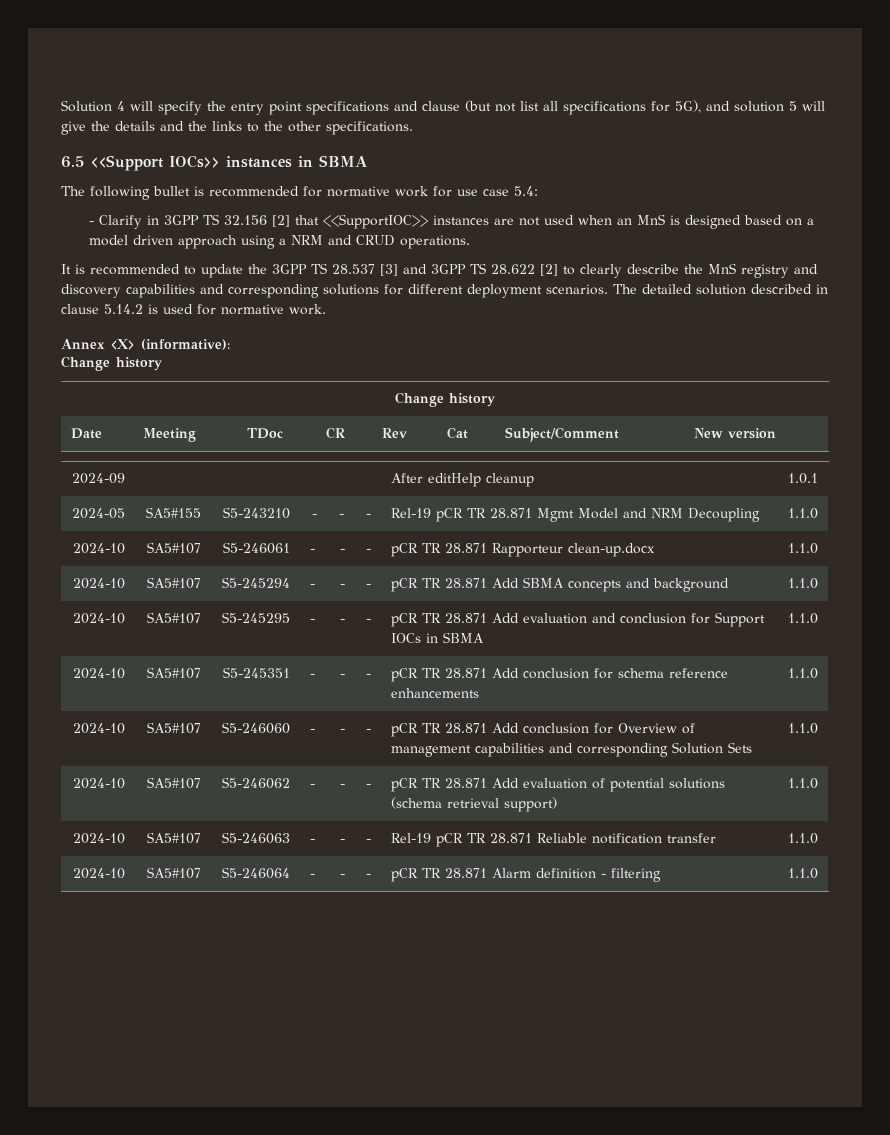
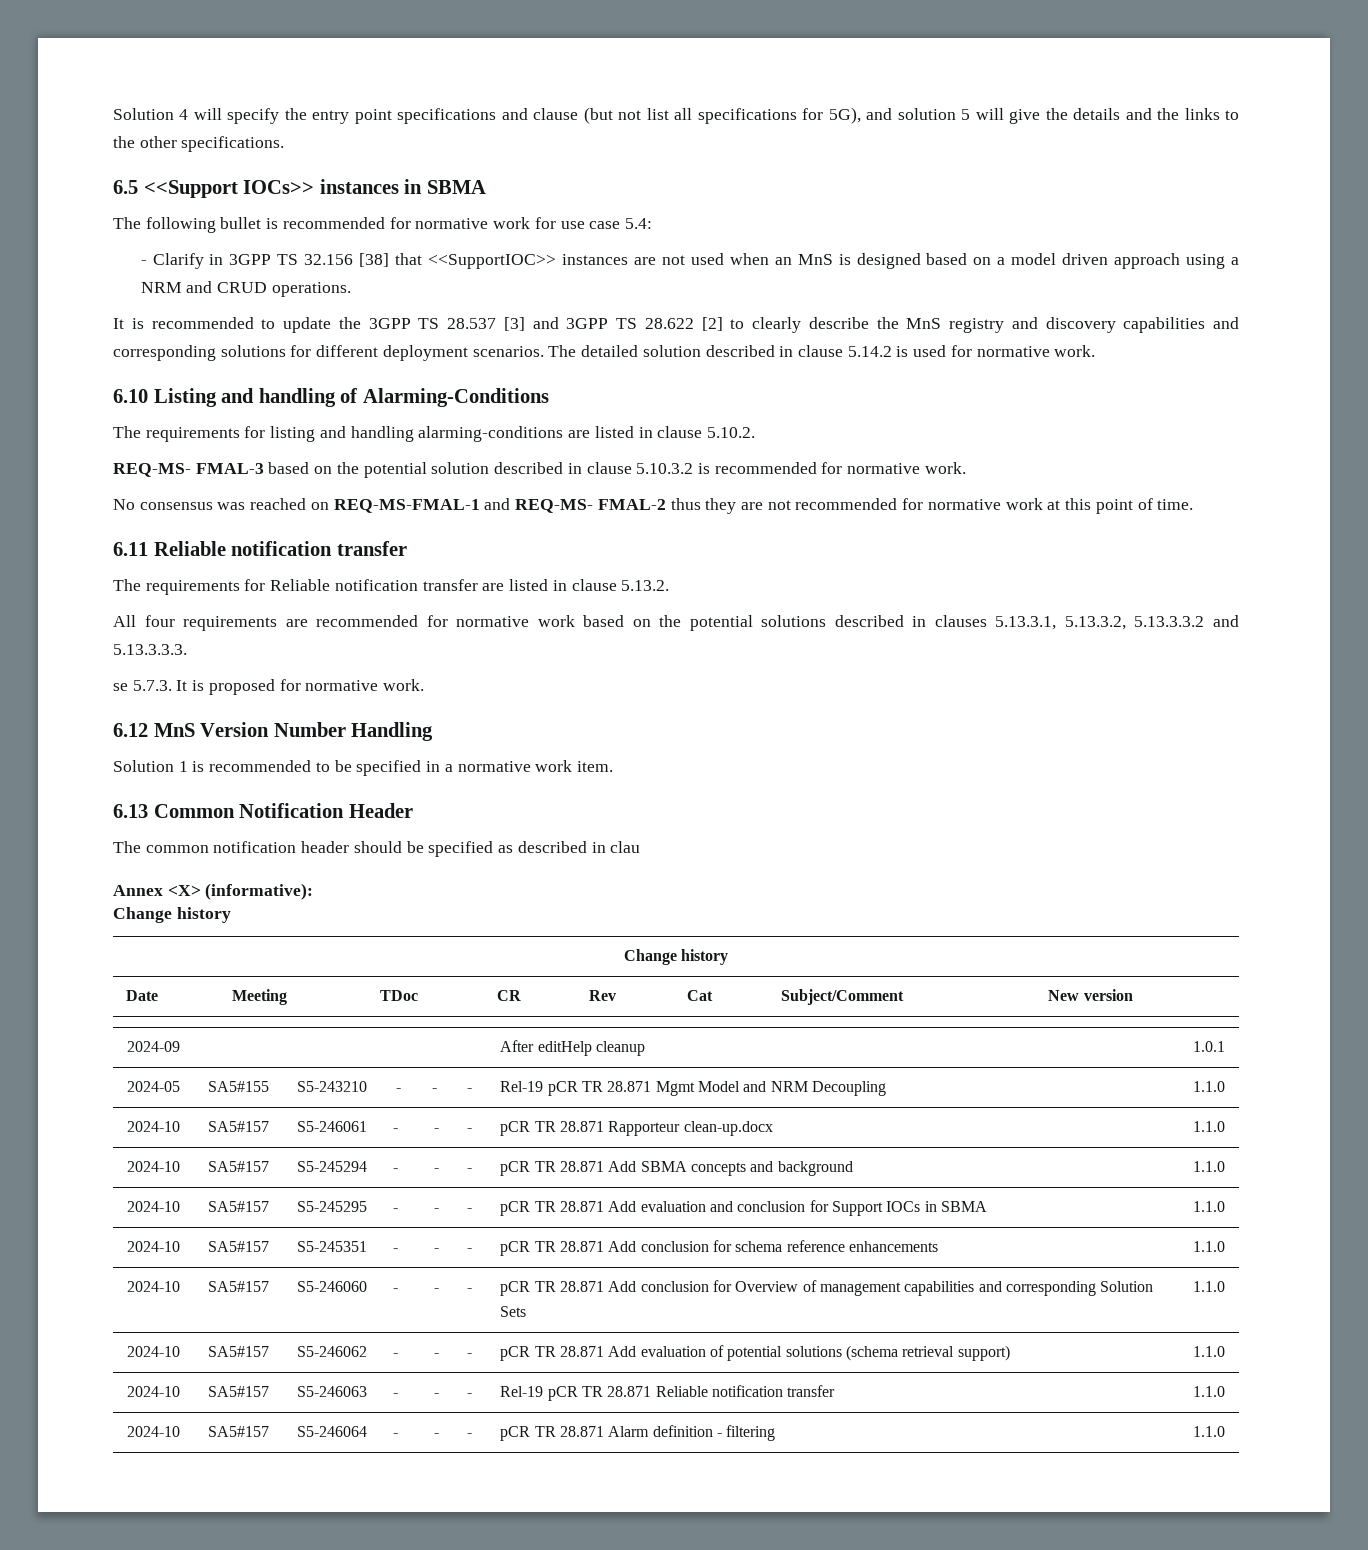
- - Clarify in 3GPP TS 32.156 [2] that <<SupportIOC>> instances are not used when an MnS is designed based on a model driven approach using a NRM and CRUD operations.
+ - Clarify in 3GPP TS 32.156 [38] that <<SupportIOC>> instances are not used when an MnS is designed based on a model driven approach using a NRM and CRUD operations.
+ 6.10 Listing and handling of Alarming-Conditions
+ The requirements for listing and handling alarming-conditions are listed in clause 5.10.2.
+ REQ-MS- FMAL-3 based on the potential solution described in clause 5.10.3.2 is recommended for normative work.
+ No consensus was reached on REQ-MS-FMAL-1 and REQ-MS- FMAL-2 thus they are not recommended for normative work at this point of time.
+ 6.11 Reliable notification transfer
+ The requirements for Reliable notification transfer are listed in clause 5.13.2.
+ All four requirements are recommended for normative work based on the potential solutions described in clauses 5.13.3.1, 5.13.3.2, 5.13.3.3.2 and 5.13.3.3.3.
+ se 5.7.3. It is proposed for normative work.
+ 6.12 MnS Version Number Handling
+ Solution 1 is recommended to be specified in a normative work item.
+ 6.13 Common Notification Header
+ The common notification header should be specified as described in clau
- 2024-10 | SA5#107 | S5-246061 | - | - | - | pCR TR 28.871 Rapporteur clean-up.docx | 1.1.0
+ 2024-10 | SA5#157 | S5-246061 | - | - | - | pCR TR 28.871 Rapporteur clean-up.docx | 1.1.0
- 2024-10 | SA5#107 | S5-245294 | - | - | - | pCR TR 28.871 Add SBMA concepts and background | 1.1.0
+ 2024-10 | SA5#157 | S5-245294 | - | - | - | pCR TR 28.871 Add SBMA concepts and background | 1.1.0
- 2024-10 | SA5#107 | S5-245295 | - | - | - | pCR TR 28.871 Add evaluation and conclusion for Support IOCs in SBMA | 1.1.0
+ 2024-10 | SA5#157 | S5-245295 | - | - | - | pCR TR 28.871 Add evaluation and conclusion for Support IOCs in SBMA | 1.1.0
- 2024-10 | SA5#107 | S5-245351 | - | - | - | pCR TR 28.871 Add conclusion for schema reference enhancements | 1.1.0
+ 2024-10 | SA5#157 | S5-245351 | - | - | - | pCR TR 28.871 Add conclusion for schema reference enhancements | 1.1.0
- 2024-10 | SA5#107 | S5-246060 | - | - | - | pCR TR 28.871 Add conclusion for Overview of management capabilities and corresponding Solution Sets | 1.1.0
+ 2024-10 | SA5#157 | S5-246060 | - | - | - | pCR TR 28.871 Add conclusion for Overview of management capabilities and corresponding Solution Sets | 1.1.0
- 2024-10 | SA5#107 | S5-246062 | - | - | - | pCR TR 28.871 Add evaluation of potential solutions (schema retrieval support) | 1.1.0
+ 2024-10 | SA5#157 | S5-246062 | - | - | - | pCR TR 28.871 Add evaluation of potential solutions (schema retrieval support) | 1.1.0
- 2024-10 | SA5#107 | S5-246063 | - | - | - | Rel-19 pCR TR 28.871 Reliable notification transfer | 1.1.0
+ 2024-10 | SA5#157 | S5-246063 | - | - | - | Rel-19 pCR TR 28.871 Reliable notification transfer | 1.1.0
- 2024-10 | SA5#107 | S5-246064 | - | - | - | pCR TR 28.871 Alarm definition - filtering | 1.1.0
+ 2024-10 | SA5#157 | S5-246064 | - | - | - | pCR TR 28.871 Alarm definition - filtering | 1.1.0

